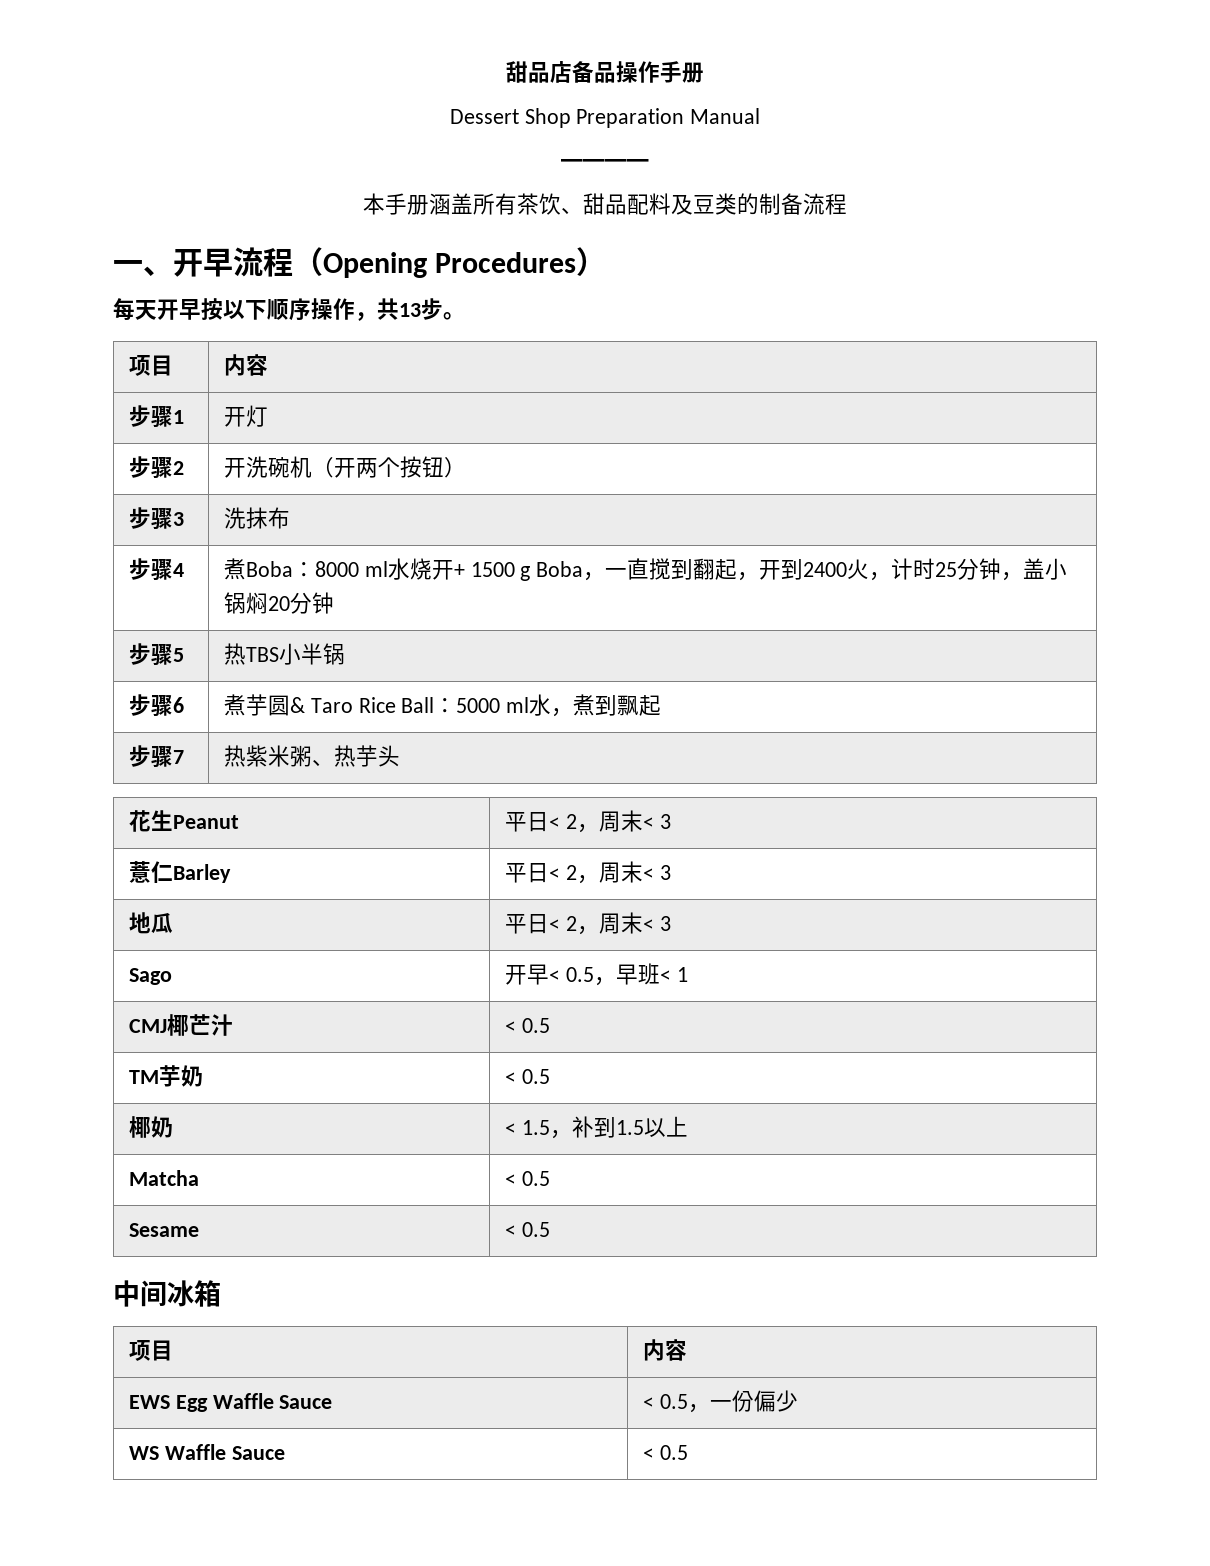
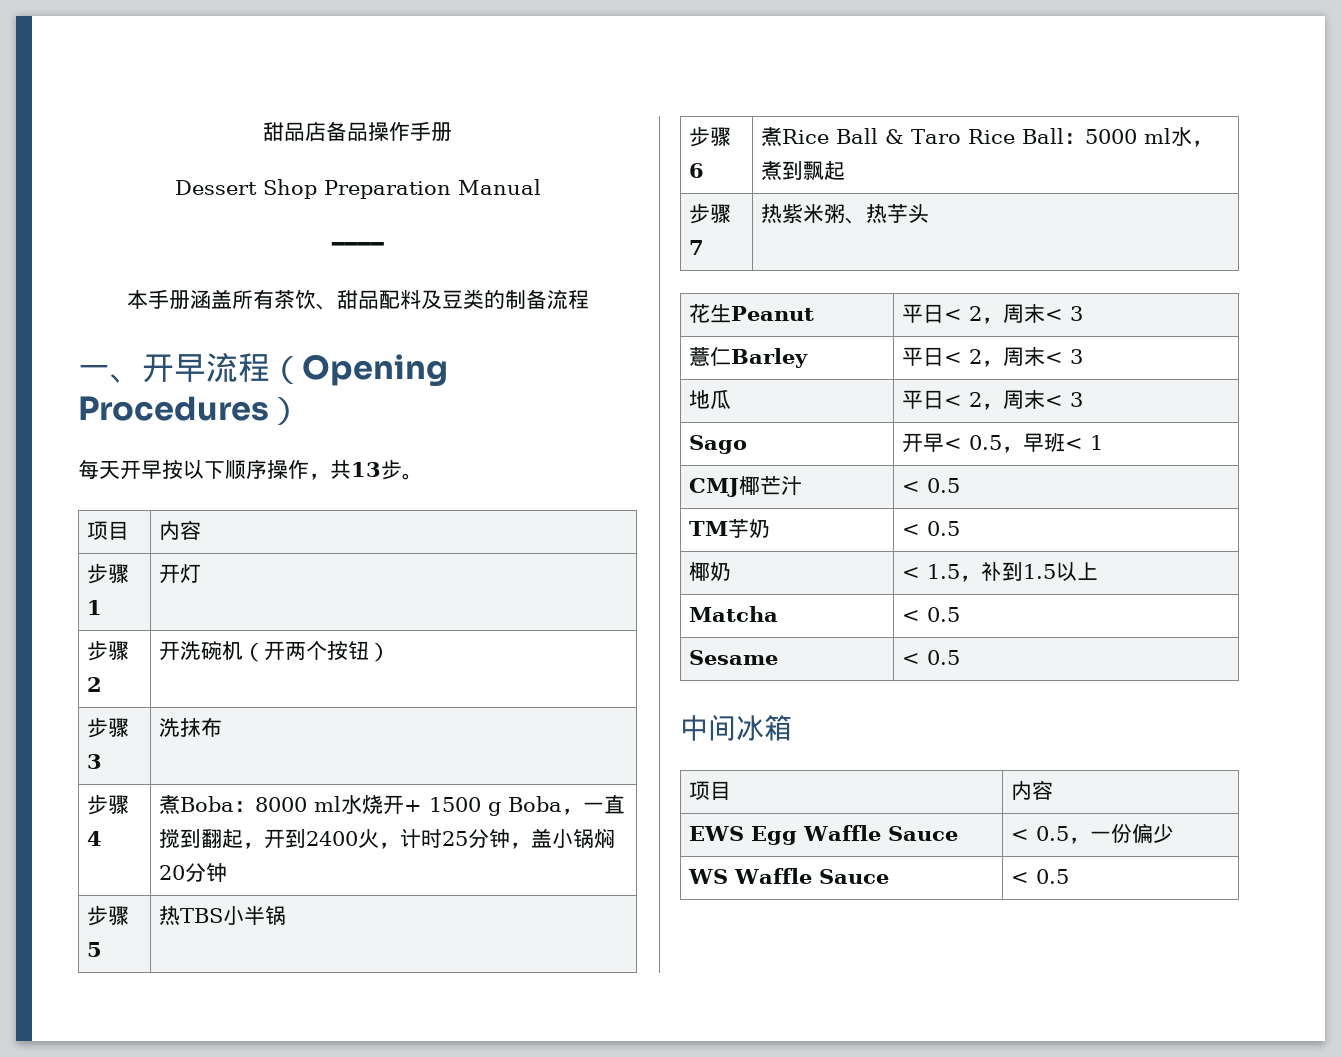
- 步骤6 | 煮芋圆& Taro Rice Ball：5000 ml水，煮到飘起
+ 步骤6 | 煮Rice Ball & Taro Rice Ball：5000 ml水，煮到飘起

